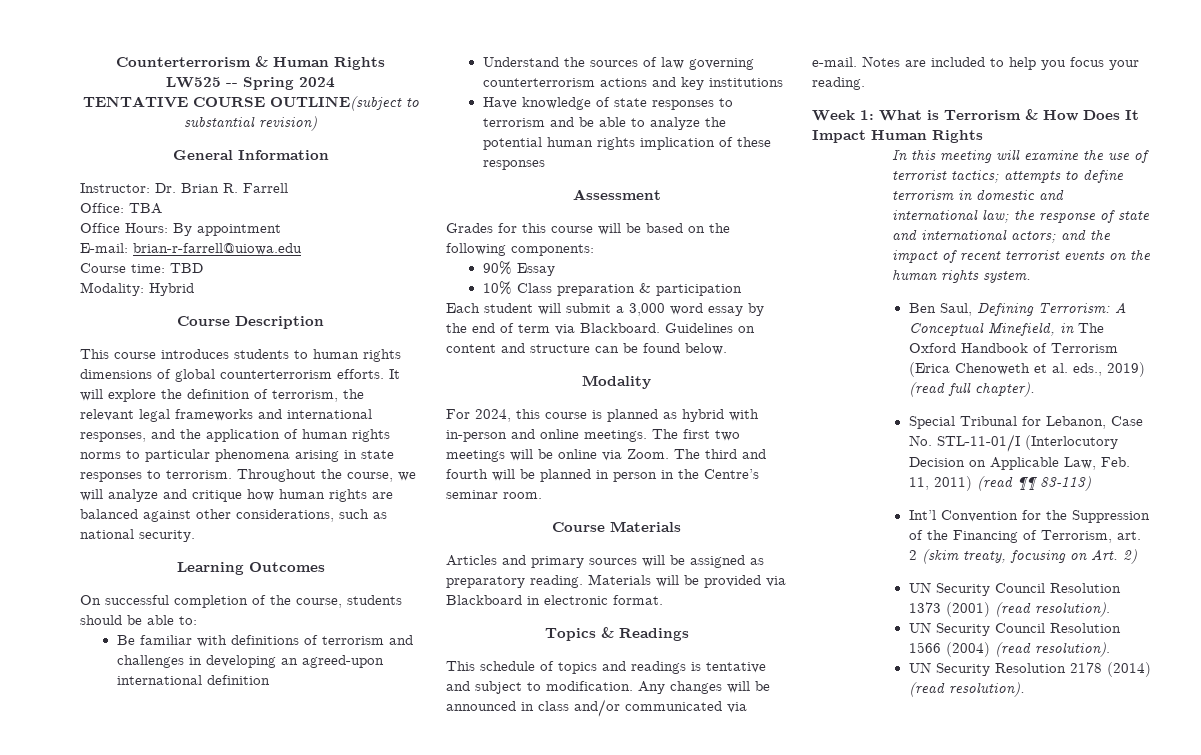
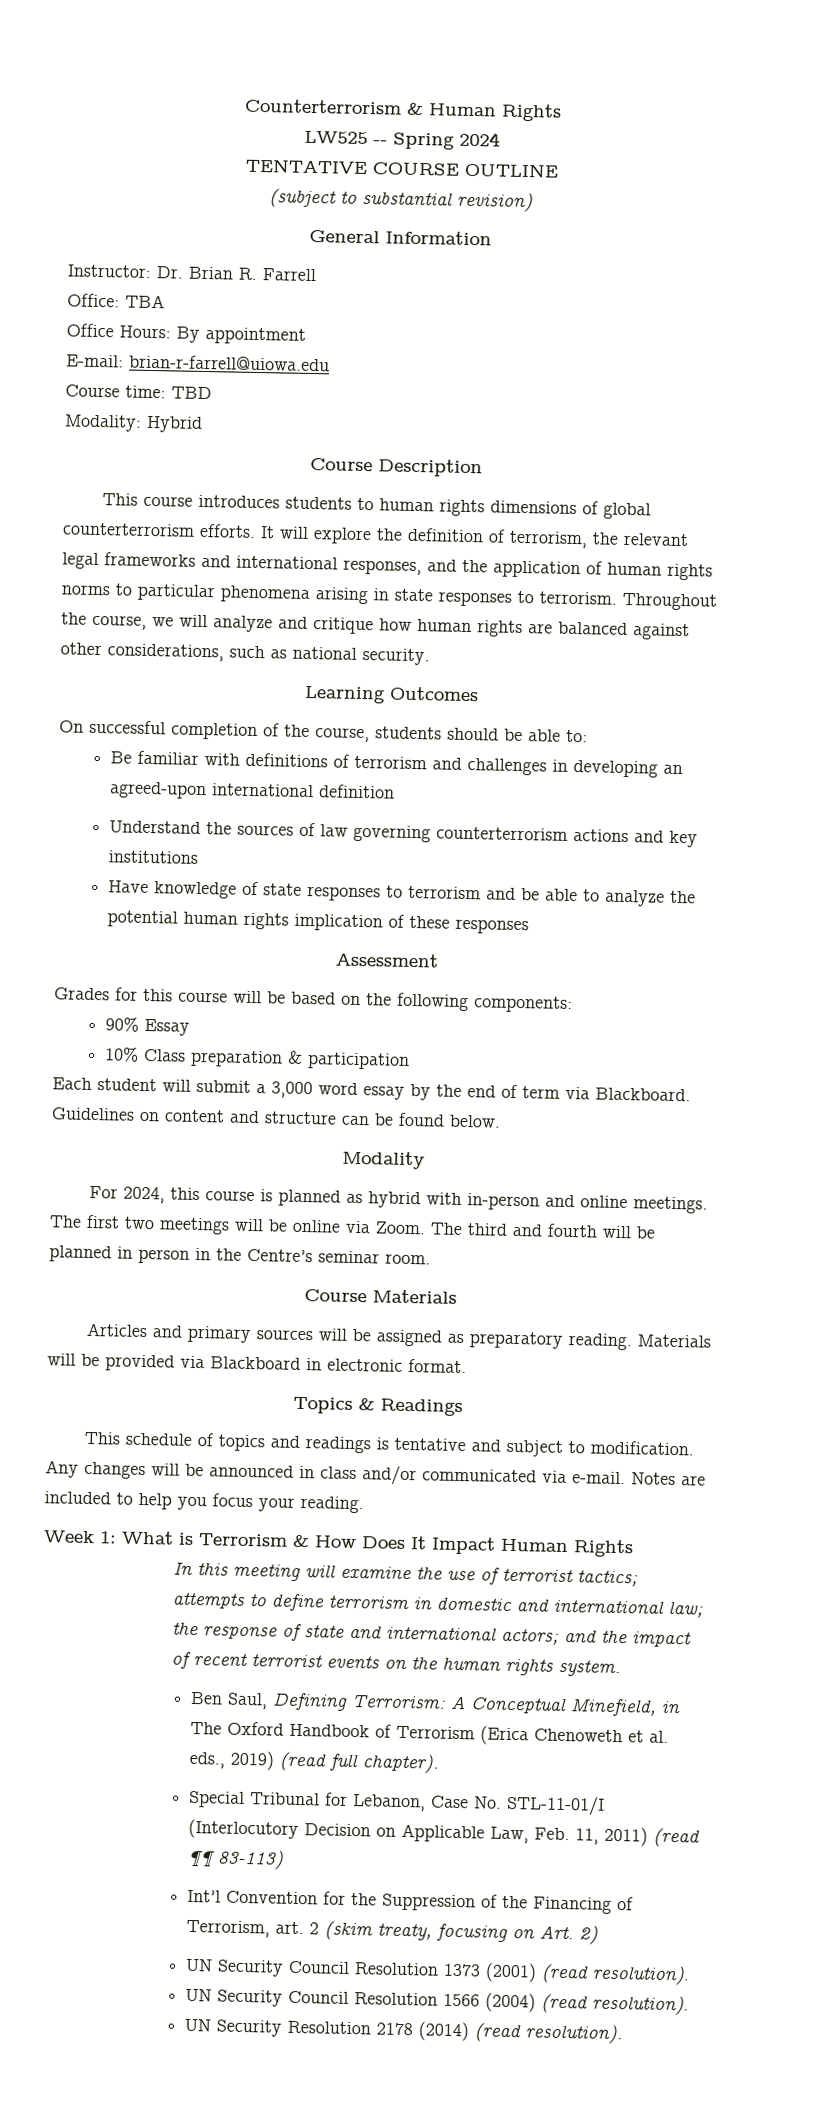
- TENTATIVE COURSE OUTLINE(subject to substantial revision)
+ TENTATIVE COURSE OUTLINE
+ (subject to substantial revision)

